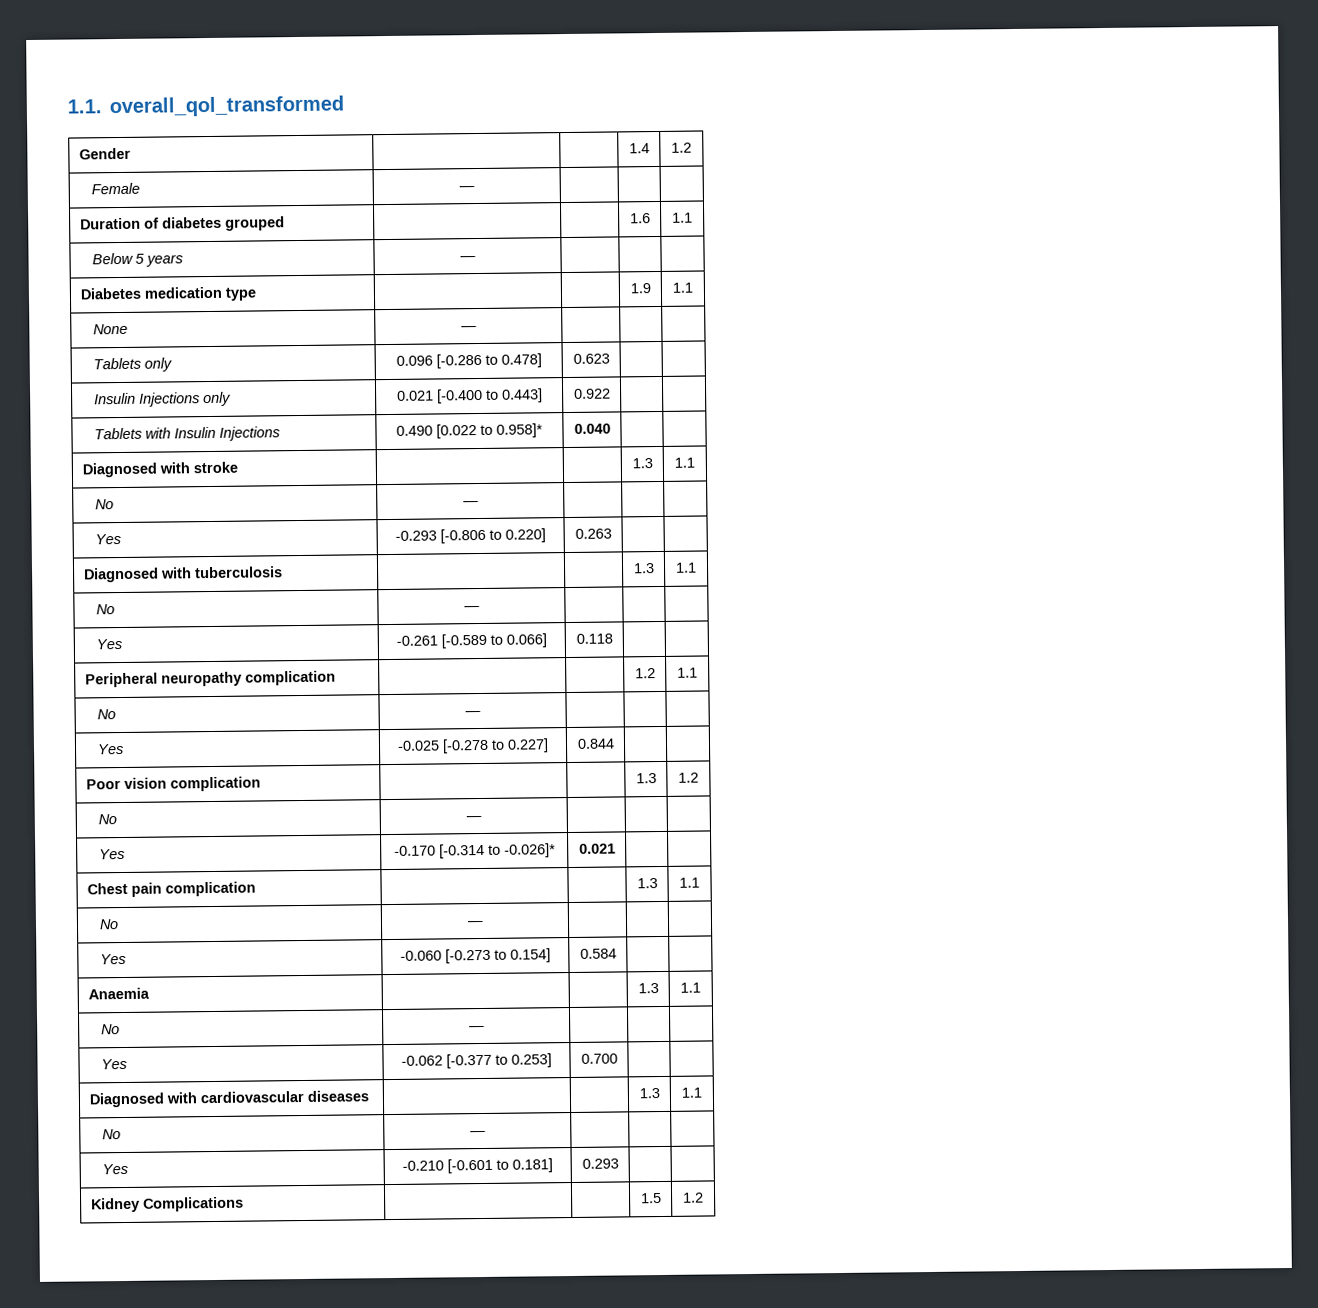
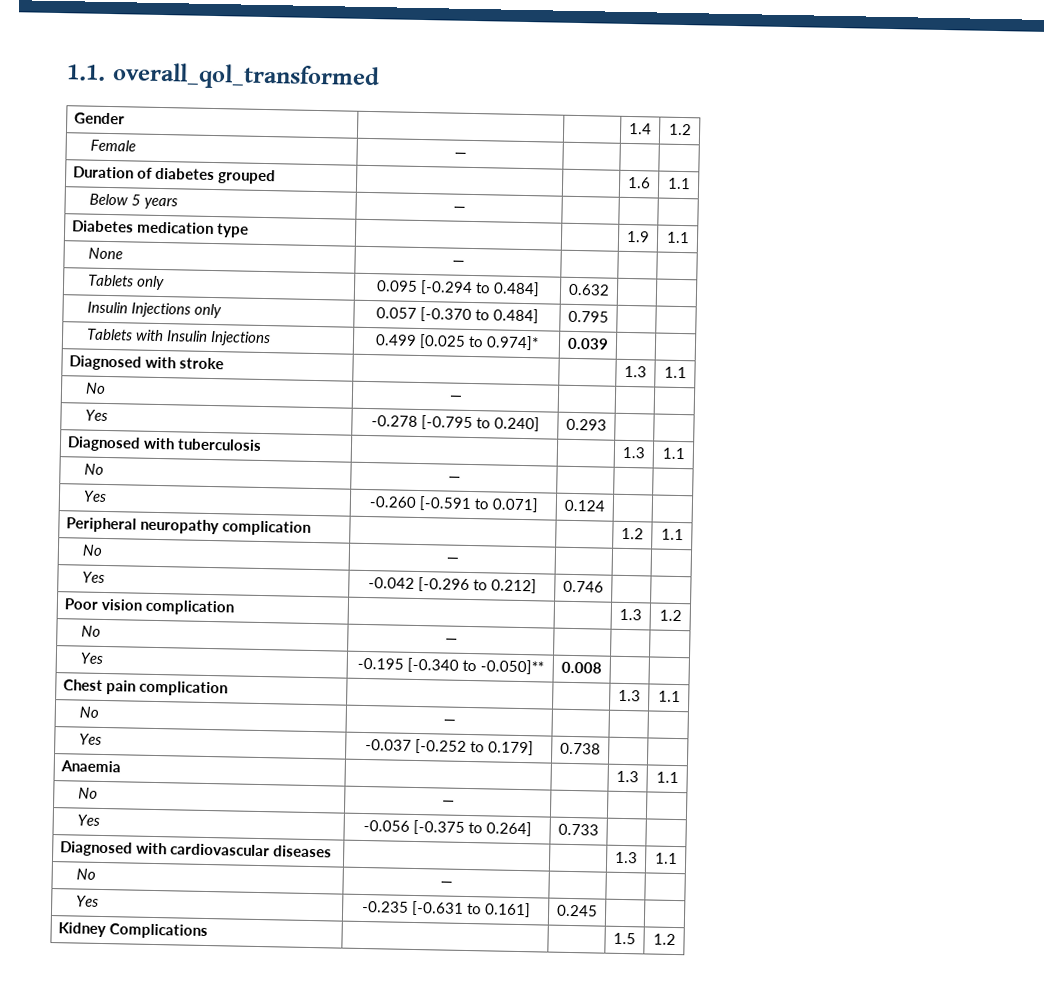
- Tablets only | 0.096 [-0.286 to 0.478] | 0.623 | |
- Insulin Injections only | 0.021 [-0.400 to 0.443] | 0.922 | |
+ Tablets only | 0.095 [-0.294 to 0.484] | 0.632 | |
+ Insulin Injections only | 0.057 [-0.370 to 0.484] | 0.795 | |
- Tablets with Insulin Injections | 0.490 [0.022 to 0.958]* | 0.040 | |
+ Tablets with Insulin Injections | 0.499 [0.025 to 0.974]* | 0.039 | |
- Yes | -0.293 [-0.806 to 0.220] | 0.263 | |
+ Yes | -0.278 [-0.795 to 0.240] | 0.293 | |
- Yes | -0.261 [-0.589 to 0.066] | 0.118 | |
+ Yes | -0.260 [-0.591 to 0.071] | 0.124 | |
- Yes | -0.025 [-0.278 to 0.227] | 0.844 | |
+ Yes | -0.042 [-0.296 to 0.212] | 0.746 | |
- Yes | -0.170 [-0.314 to -0.026]* | 0.021 | |
+ Yes | -0.195 [-0.340 to -0.050]** | 0.008 | |
- Yes | -0.060 [-0.273 to 0.154] | 0.584 | |
+ Yes | -0.037 [-0.252 to 0.179] | 0.738 | |
- Yes | -0.062 [-0.377 to 0.253] | 0.700 | |
+ Yes | -0.056 [-0.375 to 0.264] | 0.733 | |
- Yes | -0.210 [-0.601 to 0.181] | 0.293 | |
+ Yes | -0.235 [-0.631 to 0.161] | 0.245 | |

